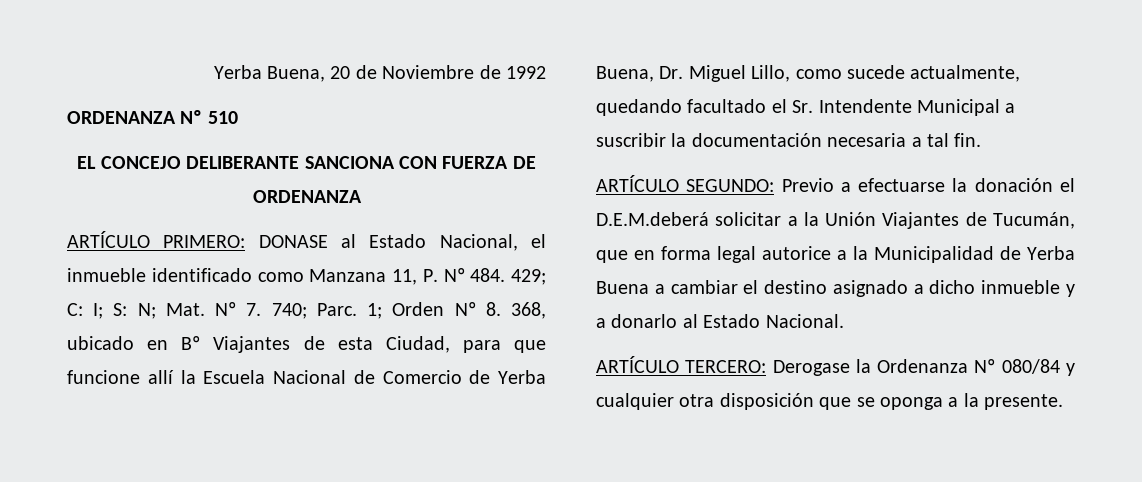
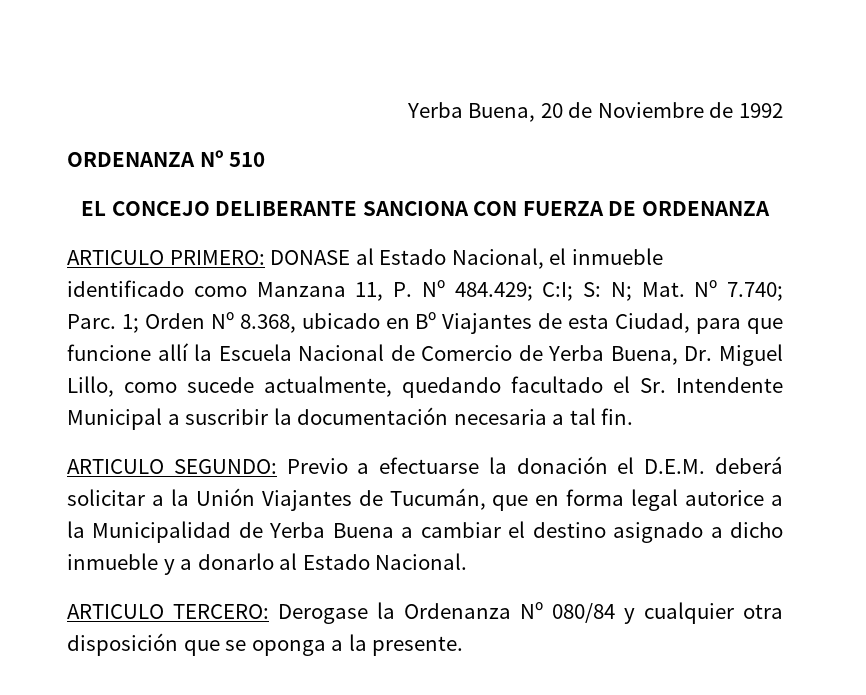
- ARTÍCULO PRIMERO: DONASE al Estado Nacional, el inmueble identificado como Manzana 11, P. Nº 484. 429; C: I; S: N; Mat. Nº 7. 740; Parc.
+ ARTICULO PRIMERO: DONASE al Estado Nacional, el inmueble identificado como Manzana 11, P. Nº 484.429; C:I; S: N; Mat. Nº 7.740; Parc.
- 1; Orden Nº 8. 368, ubicado en Bº Viajantes de esta Ciudad, para que funcione allí la Escuela Nacional de Comercio de Yerba Buena, Dr. Miguel Lillo, como sucede actualmente, quedando facultado el Sr. Intendente Municipal a suscribir la documentación necesaria a tal fin.
+ 1; Orden Nº 8.368, ubicado en Bº Viajantes de esta Ciudad, para que funcione allí la Escuela Nacional de Comercio de Yerba Buena, Dr. Miguel Lillo, como sucede actualmente, quedando facultado el Sr. Intendente Municipal a suscribir la documentación necesaria a tal fin.
- ARTÍCULO SEGUNDO: Previo a efectuarse la donación el D.E.M.deberá solicitar a la Unión Viajantes de Tucumán, que en forma legal autorice a la Municipalidad de Yerba Buena a cambiar el destino asignado a dicho inmueble y a donarlo al Estado Nacional.
+ ARTICULO SEGUNDO: Previo a efectuarse la donación el D.E.M. deberá solicitar a la Unión Viajantes de Tucumán, que en forma legal autorice a la Municipalidad de Yerba Buena a cambiar el destino asignado a dicho inmueble y a donarlo al Estado Nacional.
- ARTÍCULO TERCERO: Derogase la Ordenanza Nº 080/84 y cualquier otra disposición que se oponga a la presente.
+ ARTICULO TERCERO: Derogase la Ordenanza Nº 080/84 y cualquier otra disposición que se oponga a la presente.

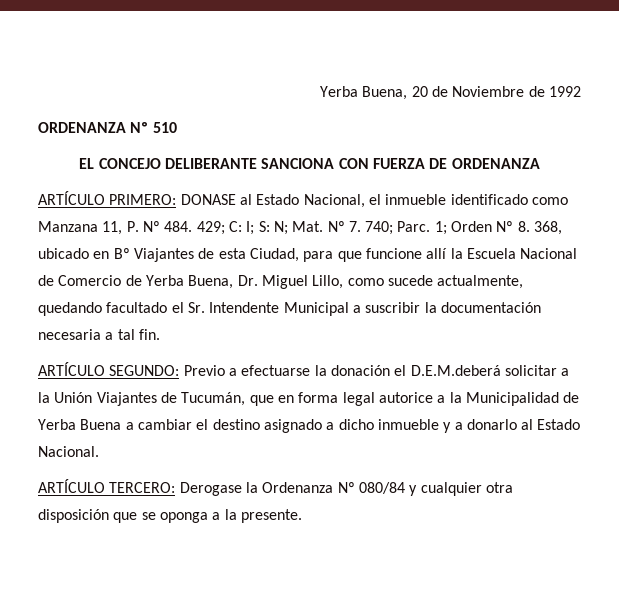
- ARTICULO PRIMERO: DONASE al Estado Nacional, el inmueble identificado como Manzana 11, P. Nº 484.429; C:I; S: N; Mat. Nº 7.740; Parc.
+ ARTÍCULO PRIMERO: DONASE al Estado Nacional, el inmueble identificado como Manzana 11, P. Nº 484. 429; C: I; S: N; Mat. Nº 7. 740; Parc.
- 1; Orden Nº 8.368, ubicado en Bº Viajantes de esta Ciudad, para que funcione allí la Escuela Nacional de Comercio de Yerba Buena, Dr. Miguel Lillo, como sucede actualmente, quedando facultado el Sr. Intendente Municipal a suscribir la documentación necesaria a tal fin.
+ 1; Orden Nº 8. 368, ubicado en Bº Viajantes de esta Ciudad, para que funcione allí la Escuela Nacional de Comercio de Yerba Buena, Dr. Miguel Lillo, como sucede actualmente, quedando facultado el Sr. Intendente Municipal a suscribir la documentación necesaria a tal fin.
- ARTICULO SEGUNDO: Previo a efectuarse la donación el D.E.M. deberá solicitar a la Unión Viajantes de Tucumán, que en forma legal autorice a la Municipalidad de Yerba Buena a cambiar el destino asignado a dicho inmueble y a donarlo al Estado Nacional.
+ ARTÍCULO SEGUNDO: Previo a efectuarse la donación el D.E.M.deberá solicitar a la Unión Viajantes de Tucumán, que en forma legal autorice a la Municipalidad de Yerba Buena a cambiar el destino asignado a dicho inmueble y a donarlo al Estado Nacional.
- ARTICULO TERCERO: Derogase la Ordenanza Nº 080/84 y cualquier otra disposición que se oponga a la presente.
+ ARTÍCULO TERCERO: Derogase la Ordenanza Nº 080/84 y cualquier otra disposición que se oponga a la presente.

